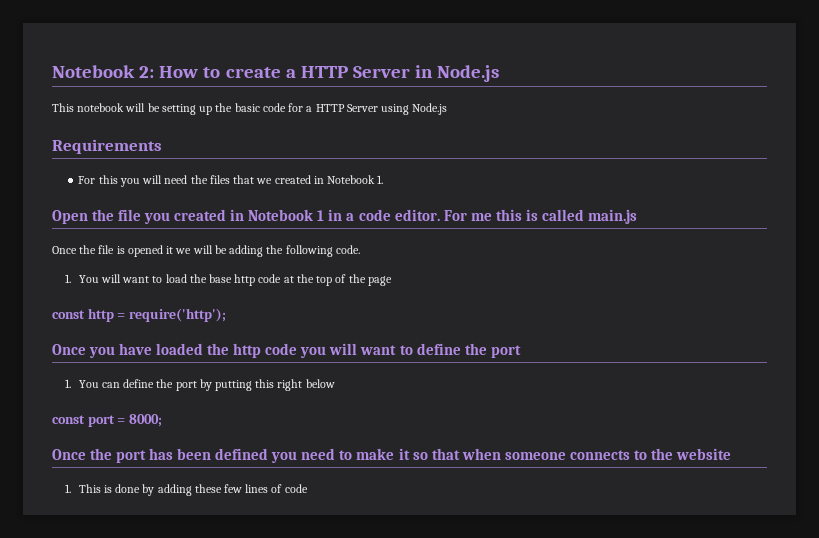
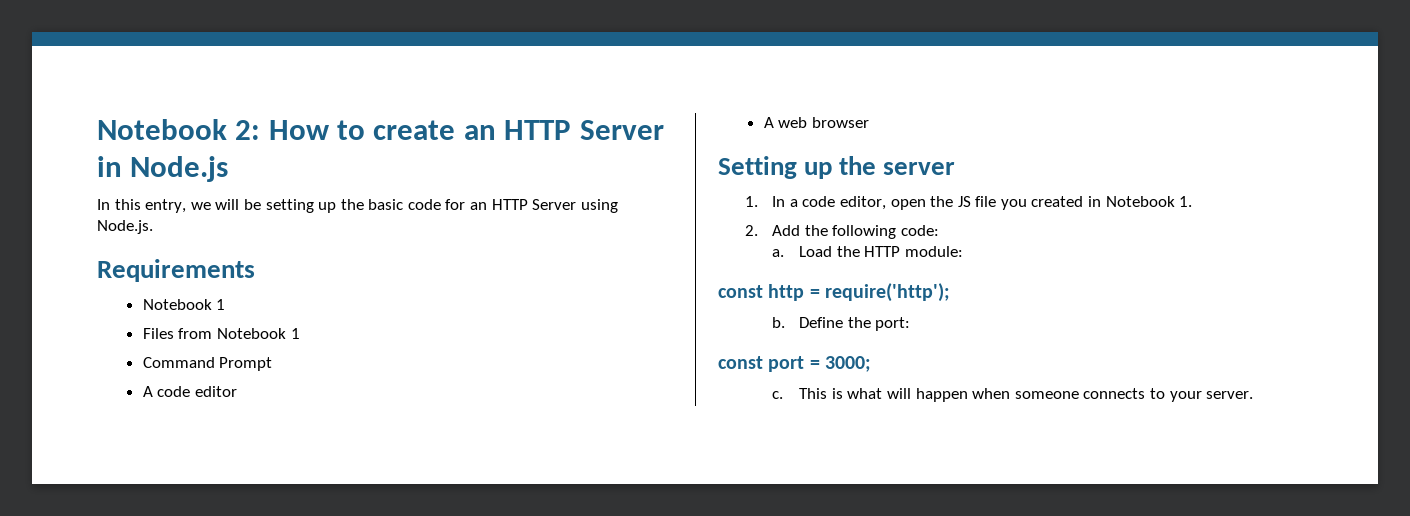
- Notebook 2: How to create a HTTP Server in Node.js
+ Notebook 2: How to create an HTTP Server in Node.js
- This notebook will be setting up the basic code for a HTTP Server using Node.js
+ In this entry, we will be setting up the basic code for an HTTP Server using Node.js.
  Requirements
- For this you will need the files that we created in Notebook 1.
- Open the file you created in Notebook 1 in a code editor. For me this is called main.js
- Once the file is opened it we will be adding the following code.
- 1. You will want to load the base http code at the top of the page
+ Notebook 1
+ Files from Notebook 1
+ Command Prompt
+ A code editor
+ A web browser
+ Setting up the server
+ 1. In a code editor, open the JS file you created in Notebook 1.
+ 2. Add the following code:
+ a. Load the HTTP module:
  const http = require('http');
- Once you have loaded the http code you will want to define the port
- 1. You can define the port by putting this right below
- const port = 8000;
- Once the port has been defined you need to make it so that when someone connects to the website
- 1. This is done by adding these few lines of code
+ b. Define the port:
+ const port = 3000;
+ c. This is what will happen when someone connects to your server.

